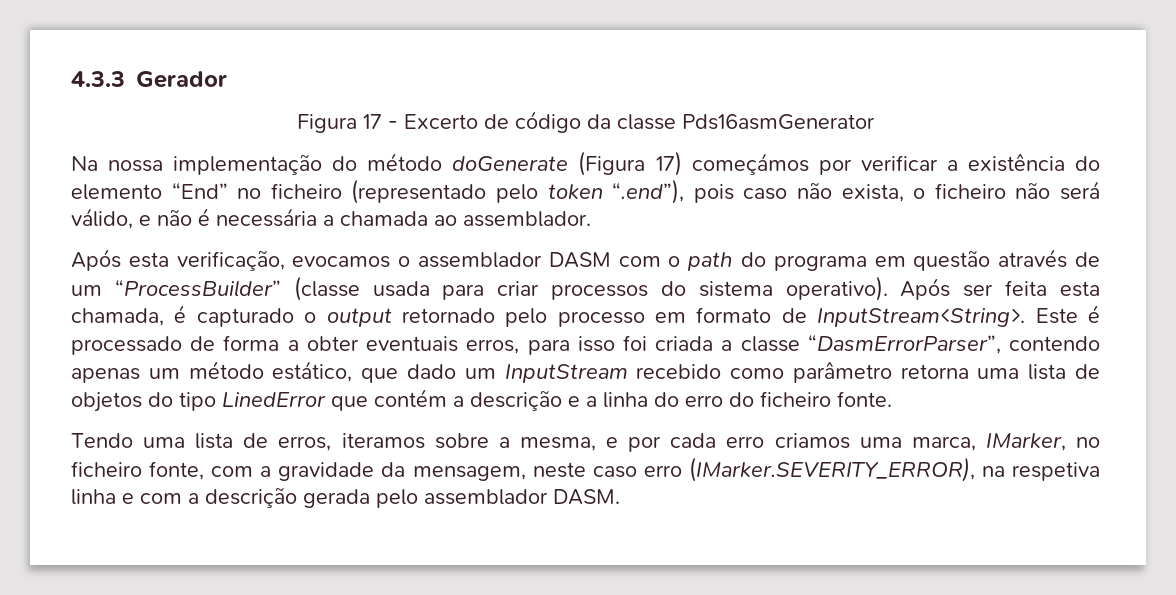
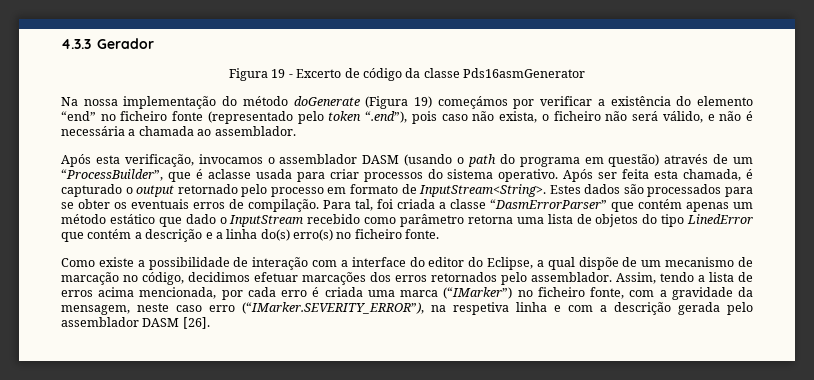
- Figura 17 - Excerto de código da classe Pds16asmGenerator
+ Figura 19 - Excerto de código da classe Pds16asmGenerator
- Na nossa implementação do método doGenerate (Figura 17) começámos por verificar a existência do elemento “End” no ficheiro (representado pelo token “.end”), pois caso não exista, o ficheiro não será válido, e não é necessária a chamada ao assemblador.
+ Na nossa implementação do método doGenerate (Figura 19) começámos por verificar a existência do elemento “end” no ficheiro fonte (representado pelo token “.end”), pois caso não exista, o ficheiro não será válido, e não é necessária a chamada ao assemblador.
- Após esta verificação, evocamos o assemblador DASM com o path do programa em questão através de um “ProcessBuilder” (classe usada para criar processos do sistema operativo).
+ Após esta verificação, invocamos o assemblador DASM (usando o path do programa em questão) através de um “ProcessBuilder”, que é aclasse usada para criar processos do sistema operativo.
- Este é processado de forma a obter eventuais erros, para isso foi criada a classe “DasmErrorParser”, contendo apenas um método estático, que dado um InputStream recebido como parâmetro retorna uma lista de objetos do tipo LinedError que contém a descrição e a linha do erro do ficheiro fonte.
+ Estes dados são processados para se obter os eventuais erros de compilação. Para tal, foi criada a classe “DasmErrorParser” que contém apenas um método estático que dado o InputStream recebido como parâmetro retorna uma lista de objetos do tipo LinedError que contém a descrição e a linha do(s) erro(s) no ficheiro fonte.
- Tendo uma lista de erros, iteramos sobre a mesma, e por cada erro criamos uma marca, IMarker, no ficheiro fonte, com a gravidade da mensagem, neste caso erro (IMarker.SEVERITY_ERROR), na respetiva linha e com a descrição gerada pelo assemblador DASM.
+ Como existe a possibilidade de interação com a interface do editor do Eclipse, a qual dispõe de um mecanismo de marcação no código, decidimos efetuar marcações dos erros retornados pelo assemblador. Assim, tendo a lista de erros acima mencionada, por cada erro é criada uma marca (“IMarker”) no ficheiro fonte, com a gravidade da mensagem, neste caso erro (“IMarker.SEVERITY_ERROR”), na respetiva linha e com a descrição gerada pelo assemblador DASM [26].

